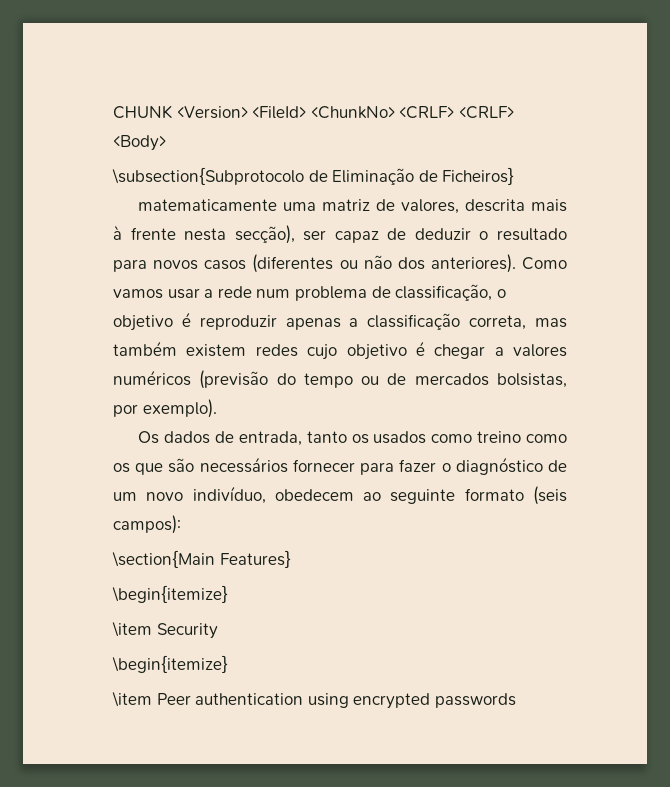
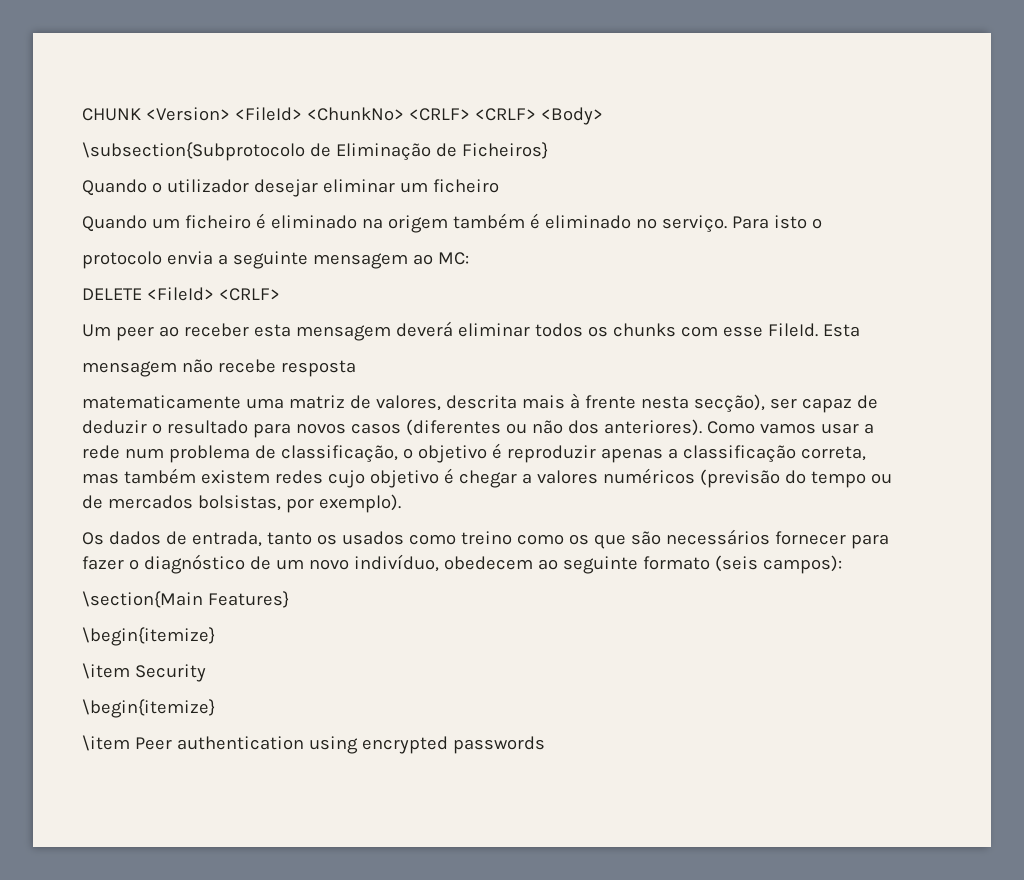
+ Quando o utilizador desejar eliminar um ficheiro
+ Quando um ficheiro é eliminado na origem também é eliminado no serviço. Para isto o
+ protocolo envia a seguinte mensagem ao MC:
+ DELETE <FileId> <CRLF>
+ Um peer ao receber esta mensagem deverá eliminar todos os chunks com esse FileId. Esta
+ mensagem não recebe resposta

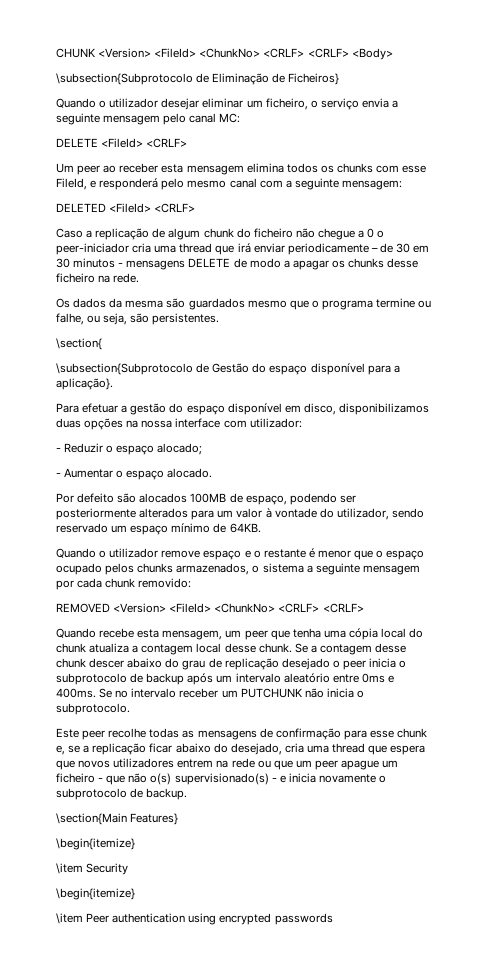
- Quando o utilizador desejar eliminar um ficheiro
- Quando um ficheiro é eliminado na origem também é eliminado no serviço. Para isto o
- protocolo envia a seguinte mensagem ao MC:
+ Quando o utilizador desejar eliminar um ficheiro, o serviço envia a seguinte mensagem pelo canal MC:
- Um peer ao receber esta mensagem deverá eliminar todos os chunks com esse FileId. Esta
- mensagem não recebe resposta
- matematicamente uma matriz de valores, descrita mais à frente nesta secção), ser capaz de deduzir o resultado para novos casos (diferentes ou não dos anteriores). Como vamos usar a rede num problema de classificação, o objetivo é reproduzir apenas a classificação correta, mas também existem redes cujo objetivo é chegar a valores numéricos (previsão do tempo ou de mercados bolsistas, por exemplo).
- Os dados de entrada, tanto os usados como treino como os que são necessários fornecer para fazer o diagnóstico de um novo indivíduo, obedecem ao seguinte formato (seis campos):
+ Um peer ao receber esta mensagem elimina todos os chunks com esse FileId, e responderá pelo mesmo canal com a seguinte mensagem:
+ DELETED <FileId> <CRLF>
+ Caso a replicação de algum chunk do ficheiro não chegue a 0 o peer-iniciador cria uma thread que irá enviar periodicamente – de 30 em 30 minutos - mensagens DELETE de modo a apagar os chunks desse ficheiro na rede.
+ Os dados da mesma são guardados mesmo que o programa termine ou falhe, ou seja, são persistentes.
+ \section{
+ \subsection{Subprotocolo de Gestão do espaço disponível para a aplicação}.
+ Para efetuar a gestão do espaço disponível em disco, disponibilizamos duas opções na nossa interface com utilizador:
+ - Reduzir o espaço alocado;
+ - Aumentar o espaço alocado.
+ Por defeito são alocados 100MB de espaço, podendo ser posteriormente alterados para um valor à vontade do utilizador, sendo reservado um espaço mínimo de 64KB.
+ Quando o utilizador remove espaço e o restante é menor que o espaço ocupado pelos chunks armazenados, o sistema a seguinte mensagem por cada chunk removido:
+ REMOVED <Version> <FileId> <ChunkNo> <CRLF> <CRLF>
+ Quando recebe esta mensagem, um peer que tenha uma cópia local do chunk atualiza a contagem local desse chunk. Se a contagem desse chunk descer abaixo do grau de replicação desejado o peer inicia o subprotocolo de backup após um intervalo aleatório entre 0ms e 400ms. Se no intervalo receber um PUTCHUNK não inicia o subprotocolo.
+ Este peer recolhe todas as mensagens de confirmação para esse chunk e, se a replicação ficar abaixo do desejado, cria uma thread que espera que novos utilizadores entrem na rede ou que um peer apague um ficheiro - que não o(s) supervisionado(s) - e inicia novamente o subprotocolo de backup.

